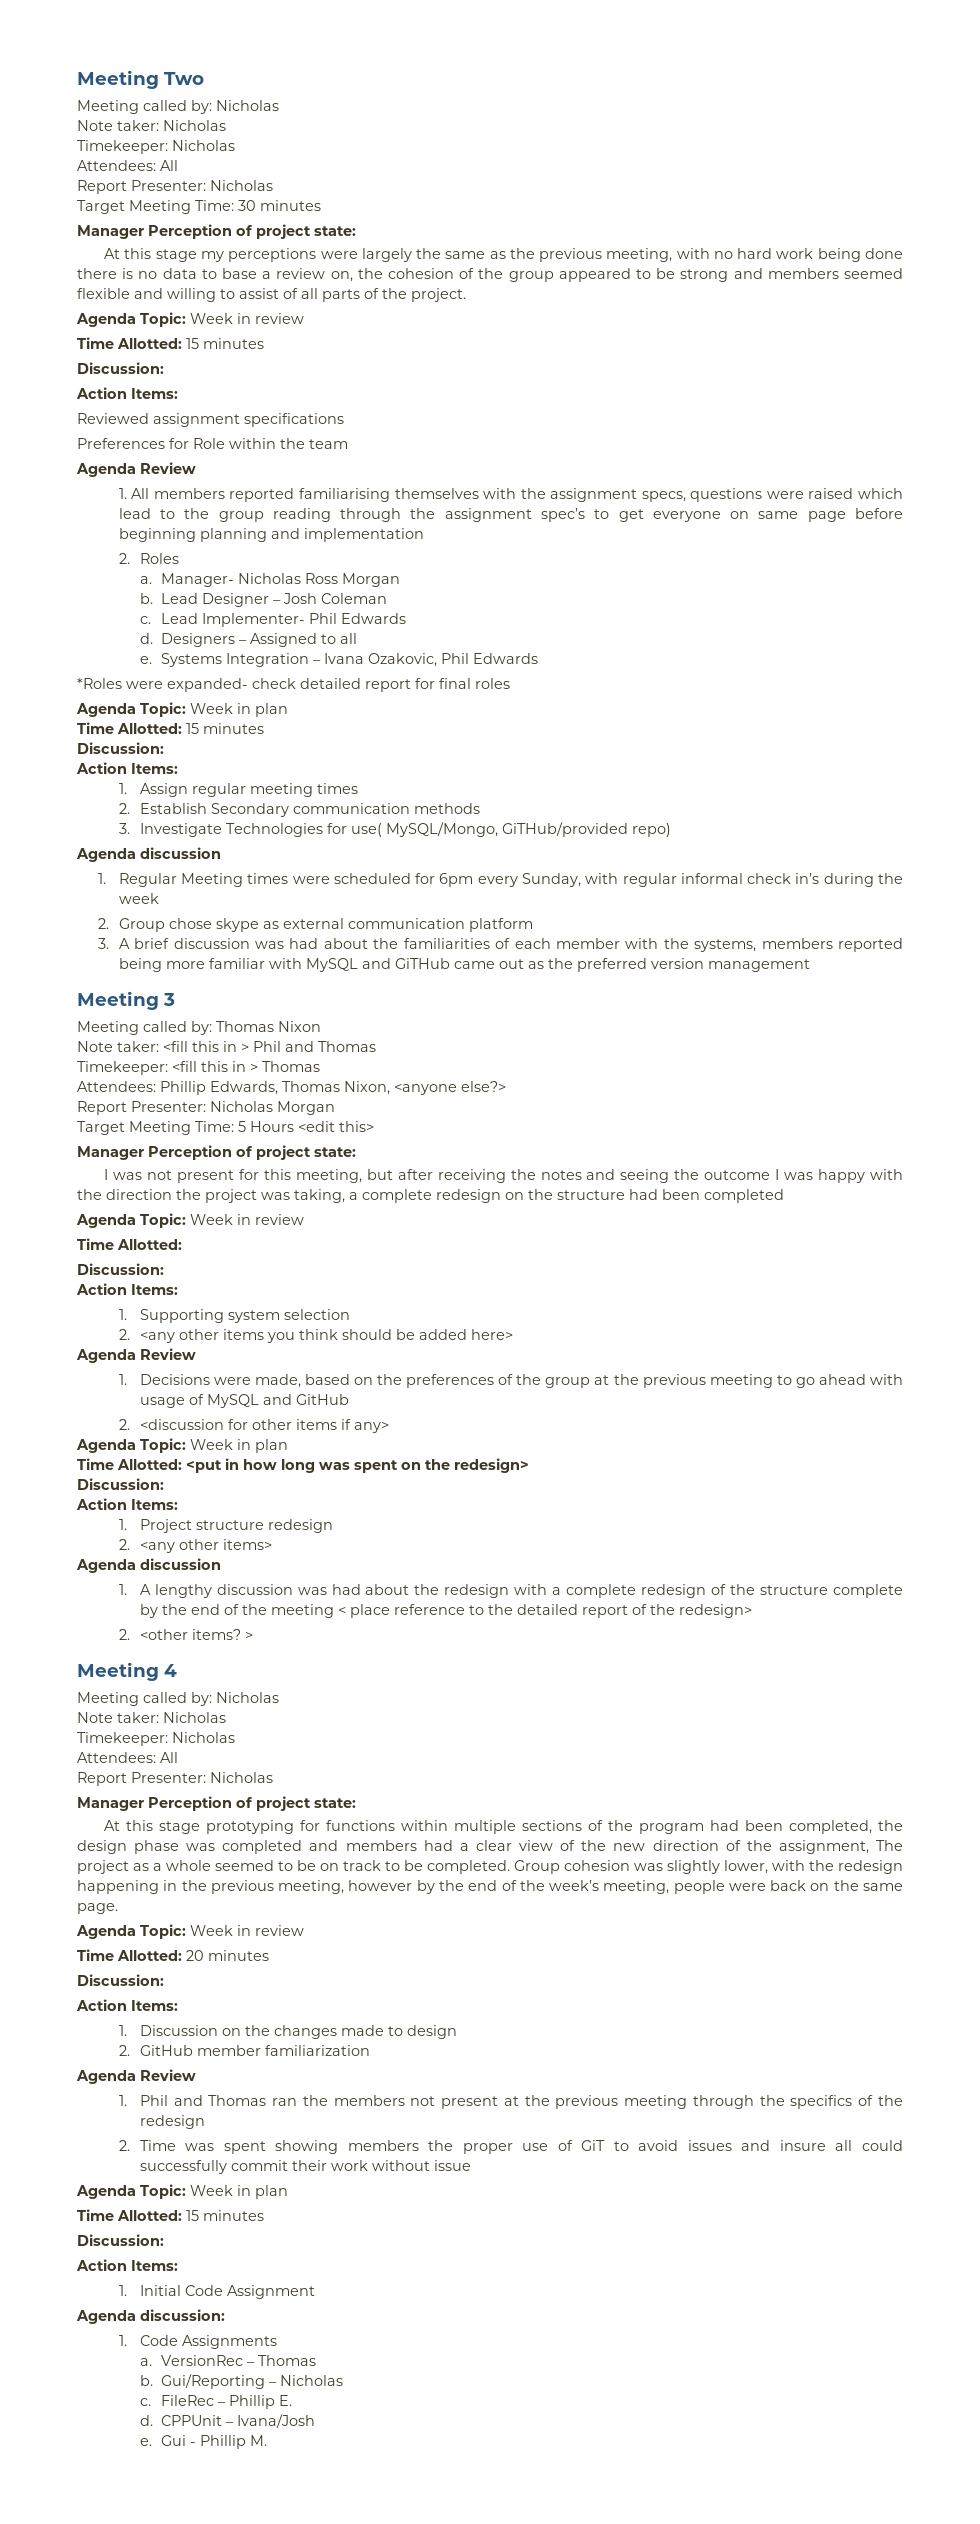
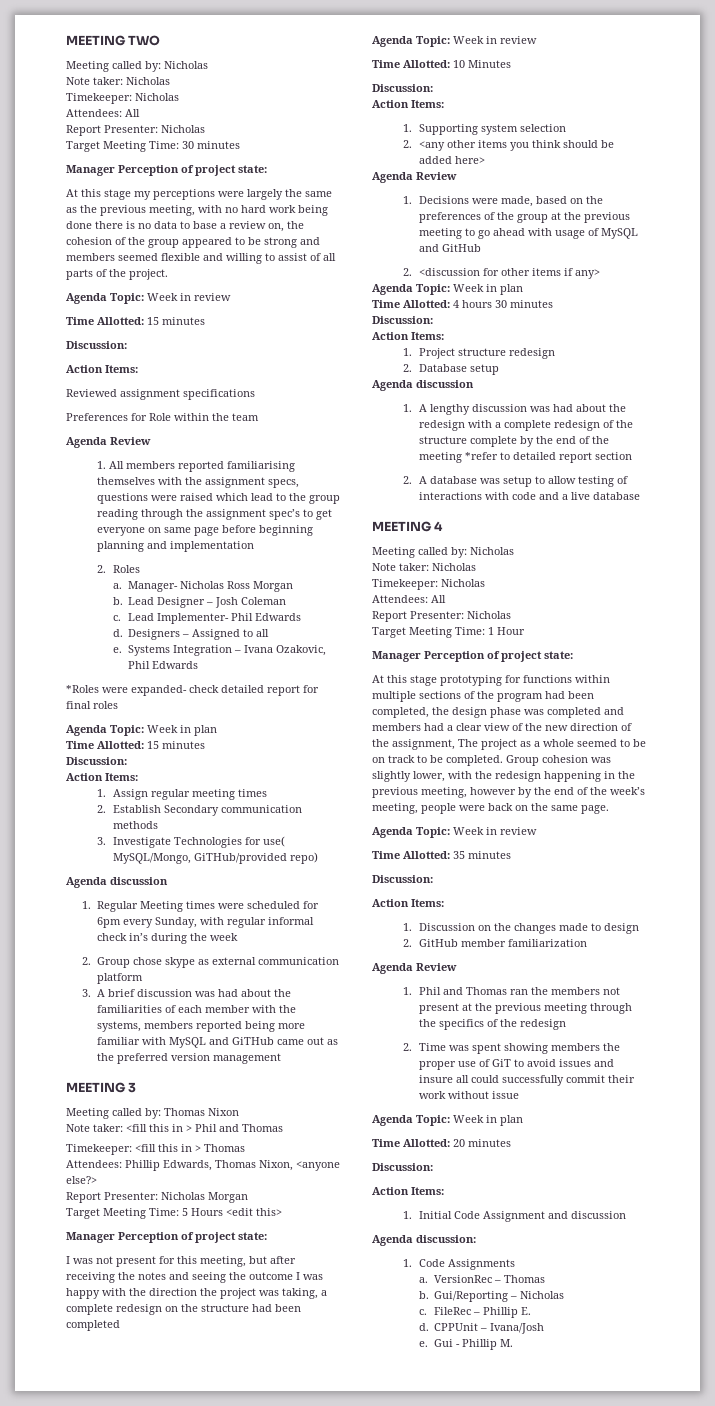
- Meeting Two
+ MEETING TWO
- Meeting 3
+ MEETING 3
  I was not present for this meeting, but after receiving the notes and seeing the outcome I was happy with the direction the project was taking, a complete redesign on the structure had been completed
  Agenda Topic: Week in review
- Time Allotted:
+ Time Allotted: 10 Minutes
- Time Allotted: <put in how long was spent on the redesign>
+ Time Allotted: 4 hours 30 minutes
- 2. <any other items>
+ 2. Database setup
- 1. A lengthy discussion was had about the redesign with a complete redesign of the structure complete by the end of the meeting < place reference to the detailed report of the redesign>
- 2. <other items? >
- Meeting 4
+ 1. A lengthy discussion was had about the redesign with a complete redesign of the structure complete by the end of the meeting *refer to detailed report section
+ 2. A database was setup to allow testing of interactions with code and a live database
+ MEETING 4
+ Target Meeting Time: 1 Hour
- Time Allotted: 20 minutes
+ Time Allotted: 35 minutes
  2. Time was spent showing members the proper use of GiT to avoid issues and insure all could successfully commit their work without issue
  Agenda Topic: Week in plan
- Time Allotted: 15 minutes
+ Time Allotted: 20 minutes
- 1. Initial Code Assignment
+ 1. Initial Code Assignment and discussion

